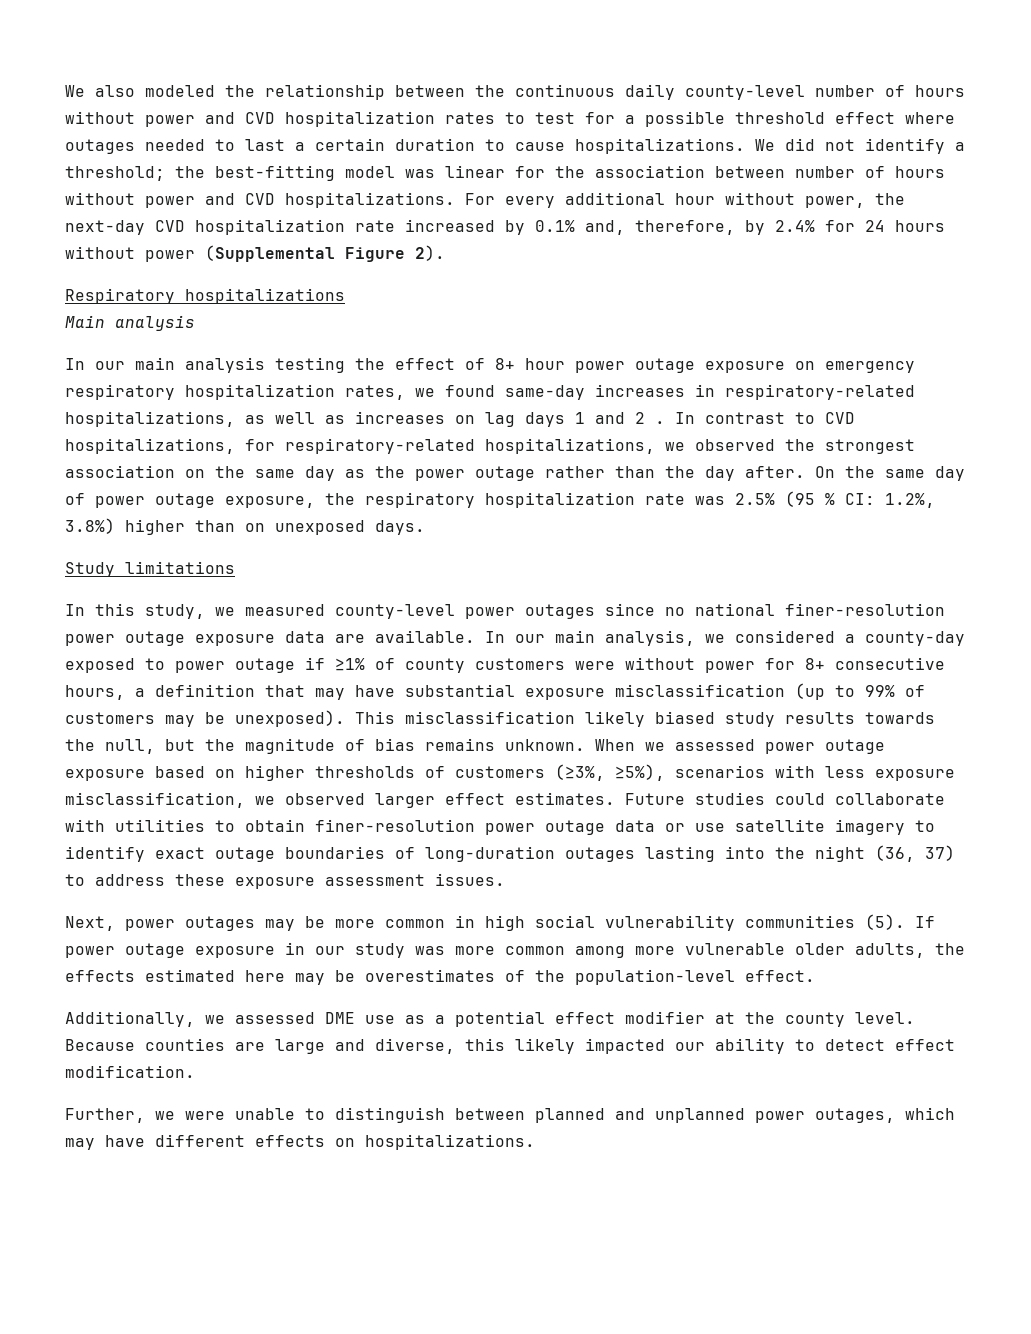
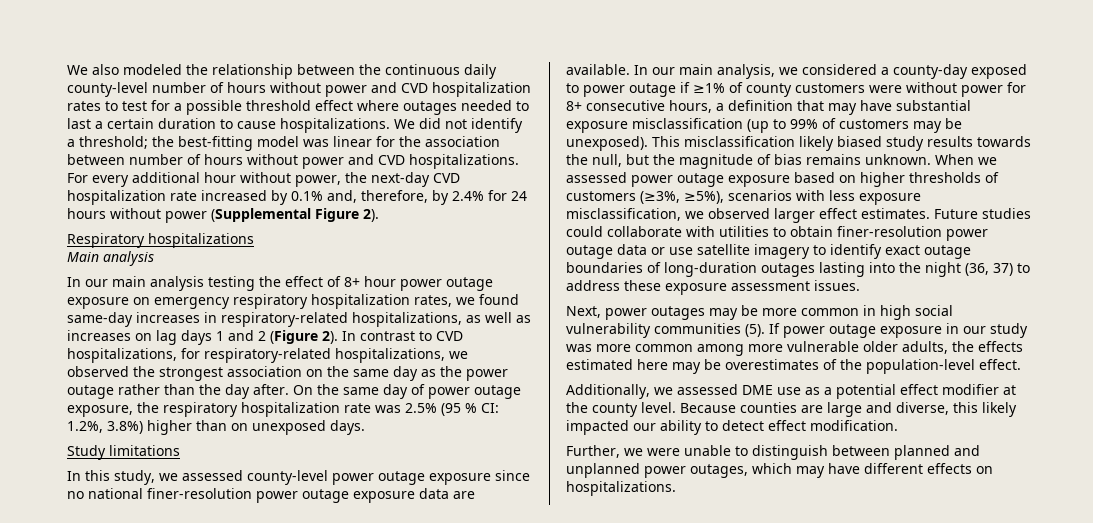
- In our main analysis testing the effect of 8+ hour power outage exposure on emergency respiratory hospitalization rates, we found same-day increases in respiratory-related hospitalizations, as well as increases on lag days 1 and 2 .
+ In our main analysis testing the effect of 8+ hour power outage exposure on emergency respiratory hospitalization rates, we found same-day increases in respiratory-related hospitalizations, as well as increases on lag days 1 and 2 (Figure 2).
- In this study, we measured county-level power outages since no national finer-resolution power outage exposure data are available.
+ In this study, we assessed county-level power outage exposure since no national finer-resolution power outage exposure data are available.

